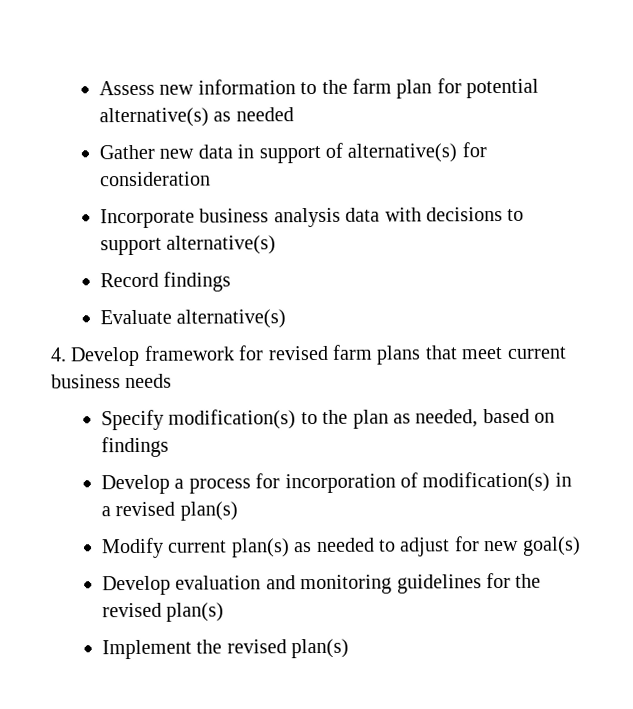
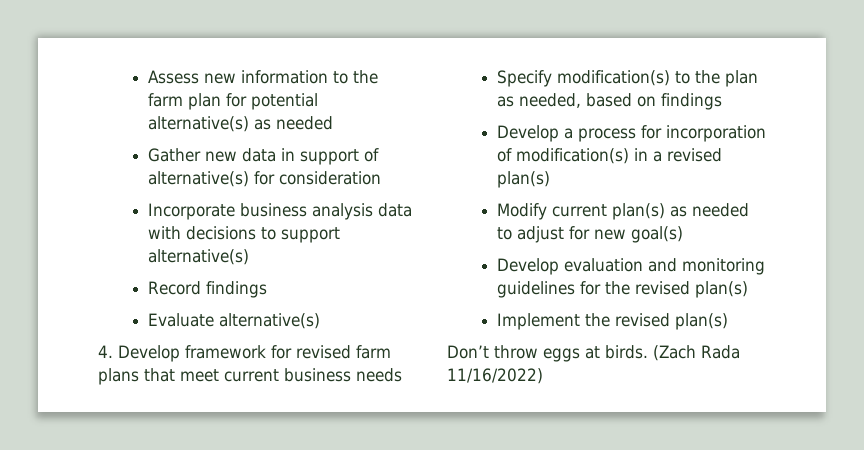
+ Don’t throw eggs at birds. (Zach Rada 11/16/2022)

